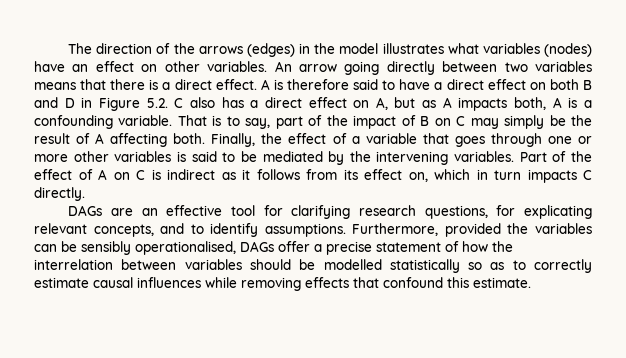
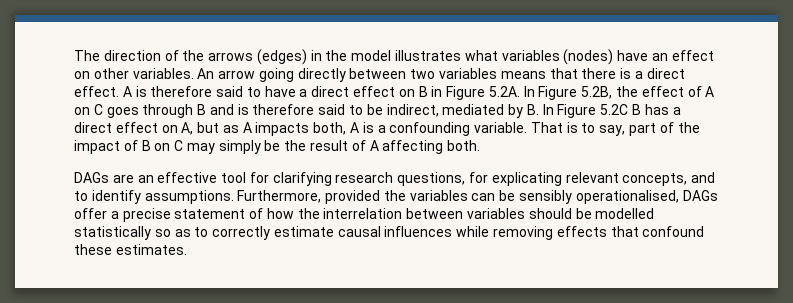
- A is therefore said to have a direct effect on both B and D in Figure 5.2. C also has a direct effect on A, but as A impacts both, A is a confounding variable.
+ A is therefore said to have a direct effect on B in Figure 5.2A. In Figure 5.2B, the effect of A on C goes through B and is therefore said to be indirect, mediated by B. In Figure 5.2C B has a direct effect on A, but as A impacts both, A is a confounding variable.
- Finally, the effect of a variable that goes through one or more other variables is said to be mediated by the intervening variables. Part of the effect of A on C is indirect as it follows from its effect on, which in turn impacts C directly.
- Furthermore, provided the variables can be sensibly operationalised, DAGs offer a precise statement of how the interrelation between variables should be modelled statistically so as to correctly estimate causal influences while removing effects that confound this estimate.
+ Furthermore, provided the variables can be sensibly operationalised, DAGs offer a precise statement of how the interrelation between variables should be modelled statistically so as to correctly estimate causal influences while removing effects that confound these estimates.

